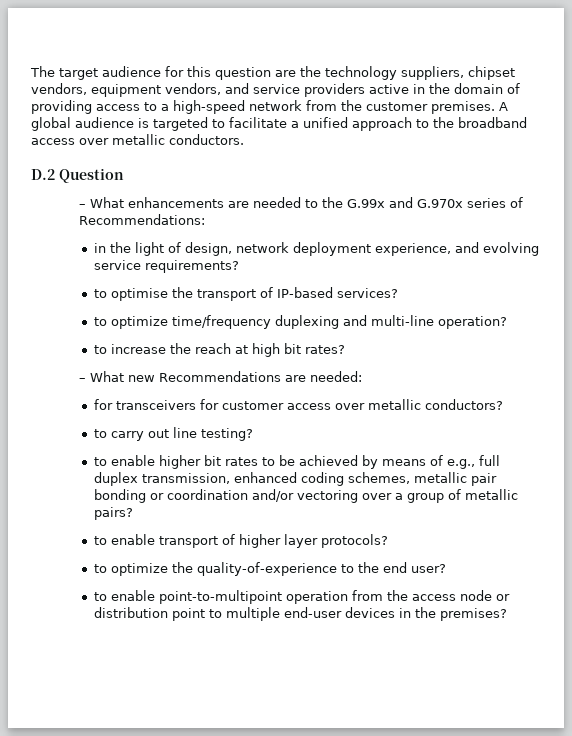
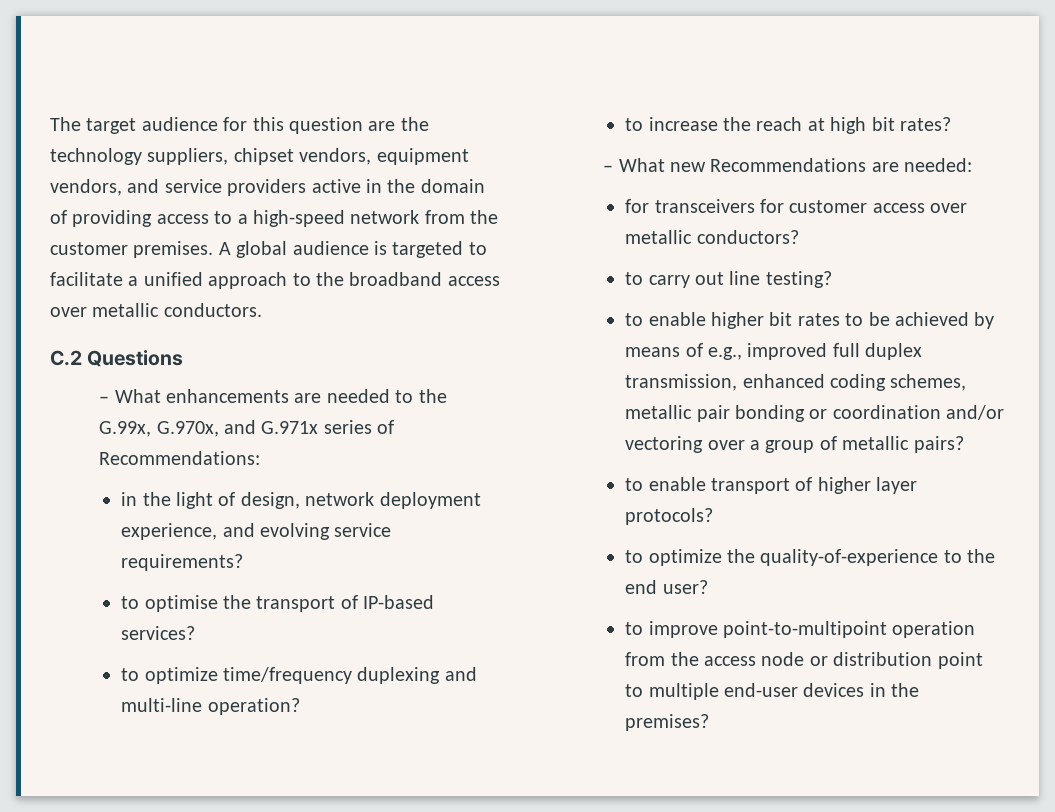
- D.2 Question
+ C.2 Questions
- – What enhancements are needed to the G.99x and G.970x series of Recommendations:
+ – What enhancements are needed to the G.99x, G.970x, and G.971x series of Recommendations:
- to enable higher bit rates to be achieved by means of e.g., full duplex transmission, enhanced coding schemes, metallic pair bonding or coordination and/or vectoring over a group of metallic pairs?
+ to enable higher bit rates to be achieved by means of e.g., improved full duplex transmission, enhanced coding schemes, metallic pair bonding or coordination and/or vectoring over a group of metallic pairs?
- to enable point-to-multipoint operation from the access node or distribution point to multiple end-user devices in the premises?
+ to improve point-to-multipoint operation from the access node or distribution point to multiple end-user devices in the premises?

